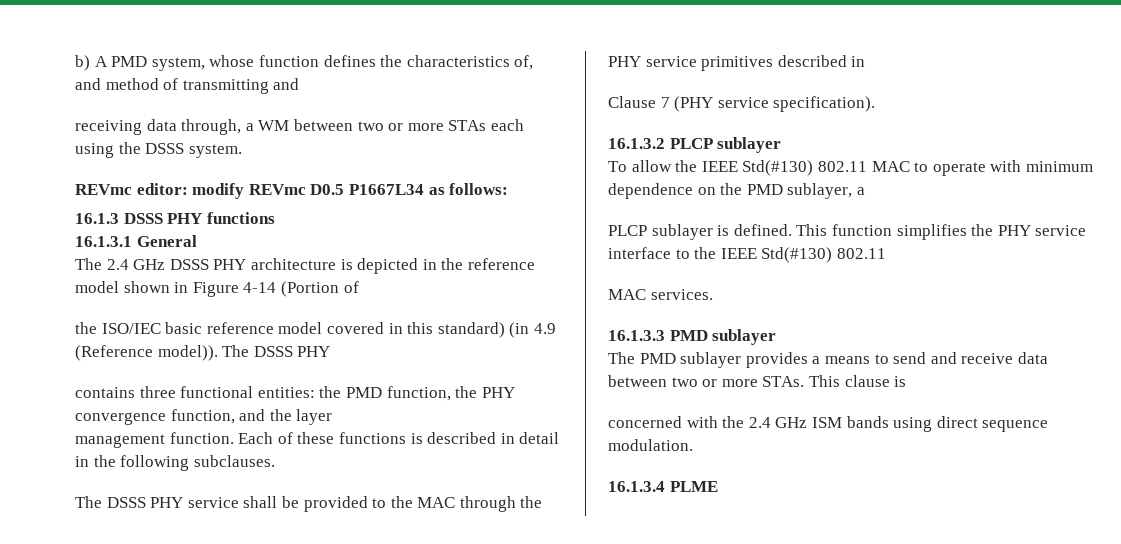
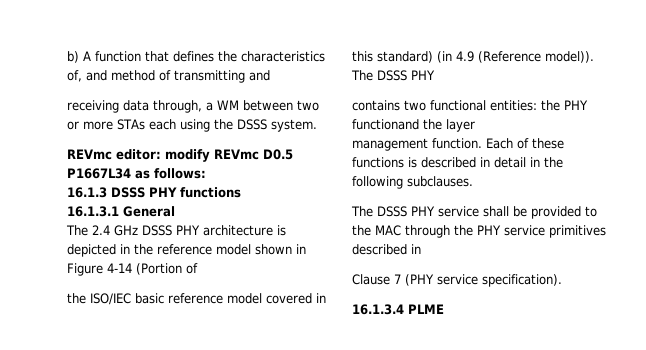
- b) A PMD system, whose function defines the characteristics of, and method of transmitting and
+ b) A function that defines the characteristics of, and method of transmitting and
- contains three functional entities: the PMD function, the PHY convergence function, and the layer
+ contains two functional entities: the PHY functionand the layer
- 16.1.3.2 PLCP sublayer
- To allow the IEEE Std(#130) 802.11 MAC to operate with minimum dependence on the PMD sublayer, a
- PLCP sublayer is defined. This function simplifies the PHY service interface to the IEEE Std(#130) 802.11
- MAC services.
- 16.1.3.3 PMD sublayer
- The PMD sublayer provides a means to send and receive data between two or more STAs. This clause is
- concerned with the 2.4 GHz ISM bands using direct sequence modulation.

